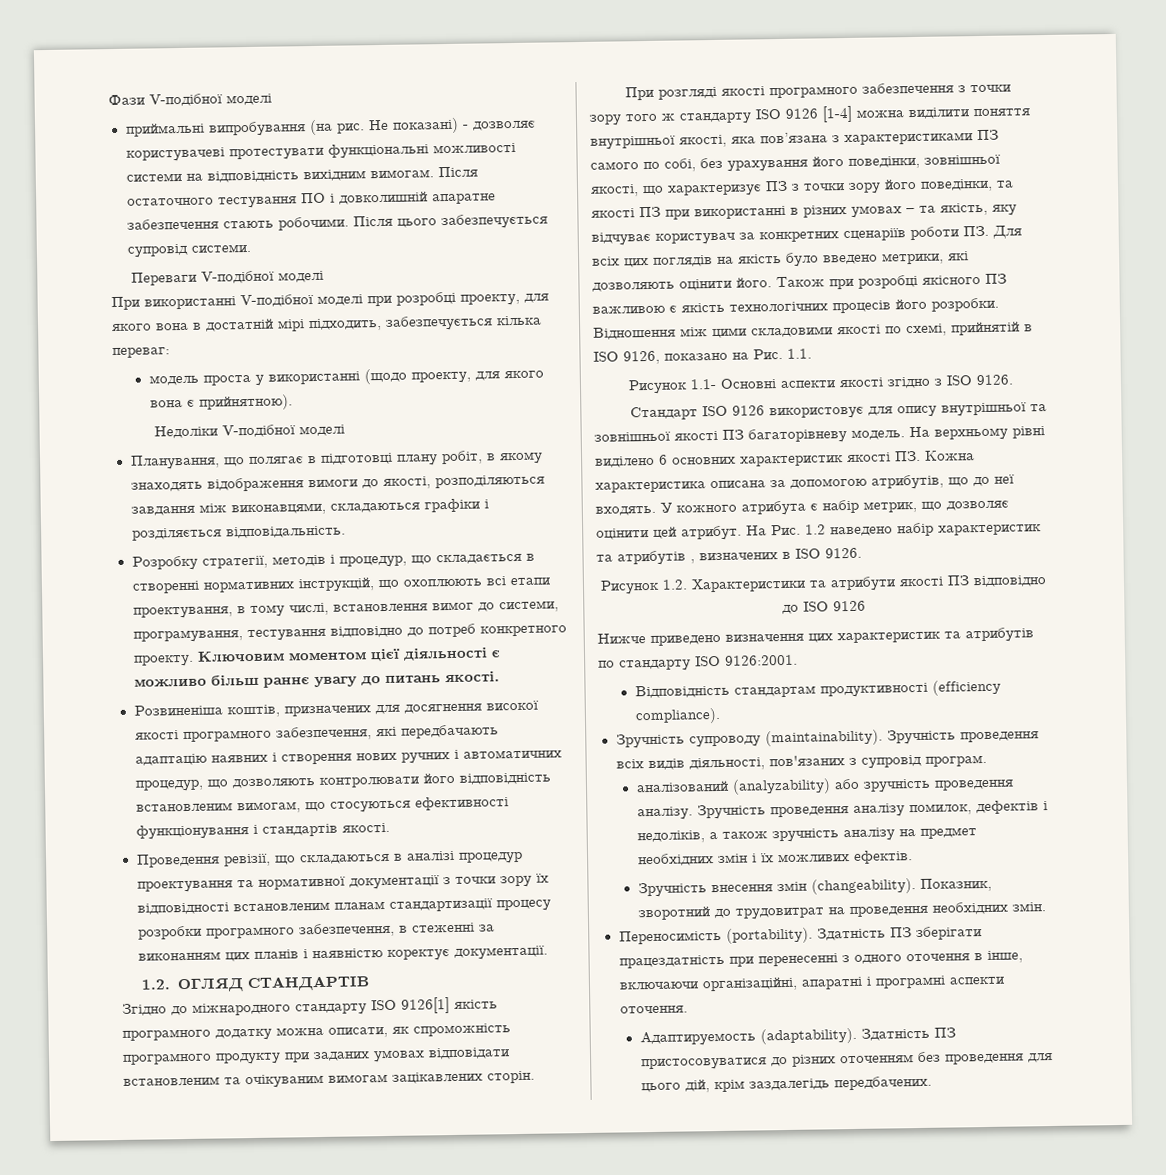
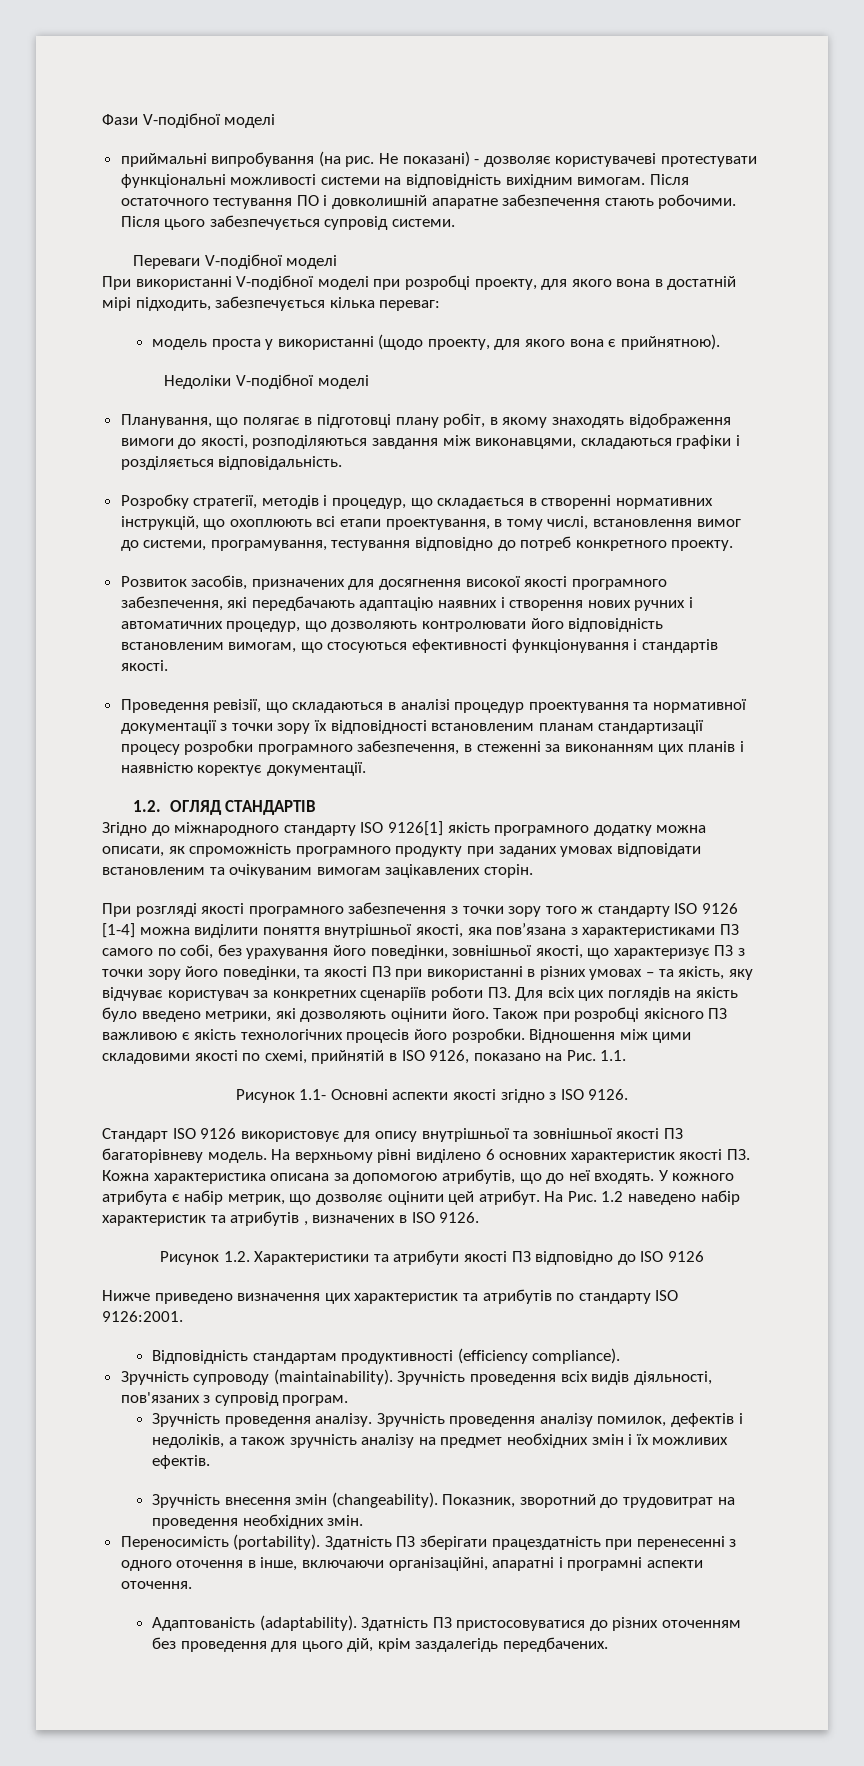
- Розробку стратегії, методів і процедур, що складається в створенні нормативних інструкцій, що охоплюють всі етапи проектування, в тому числі, встановлення вимог до системи, програмування, тестування відповідно до потреб конкретного проекту. Ключовим моментом цієї діяльності є можливо більш раннє увагу до питань якості.
- Розвиненіша коштів, призначених для досягнення високої якості програмного забезпечення, які передбачають адаптацію наявних і створення нових ручних і автоматичних процедур, що дозволяють контролювати його відповідність встановленим вимогам, що стосуються ефективності функціонування і стандартів якості.
+ Розробку стратегії, методів і процедур, що складається в створенні нормативних інструкцій, що охоплюють всі етапи проектування, в тому числі, встановлення вимог до системи, програмування, тестування відповідно до потреб конкретного проекту.
+ Розвиток засобів, призначених для досягнення високої якості програмного забезпечення, які передбачають адаптацію наявних і створення нових ручних і автоматичних процедур, що дозволяють контролювати його відповідність встановленим вимогам, що стосуються ефективності функціонування і стандартів якості.
- аналізований (analyzability) або зручність проведення аналізу.
+ Зручність проведення аналізу.
- Адаптируемость (adaptability).
+ Адаптованість (adaptability).

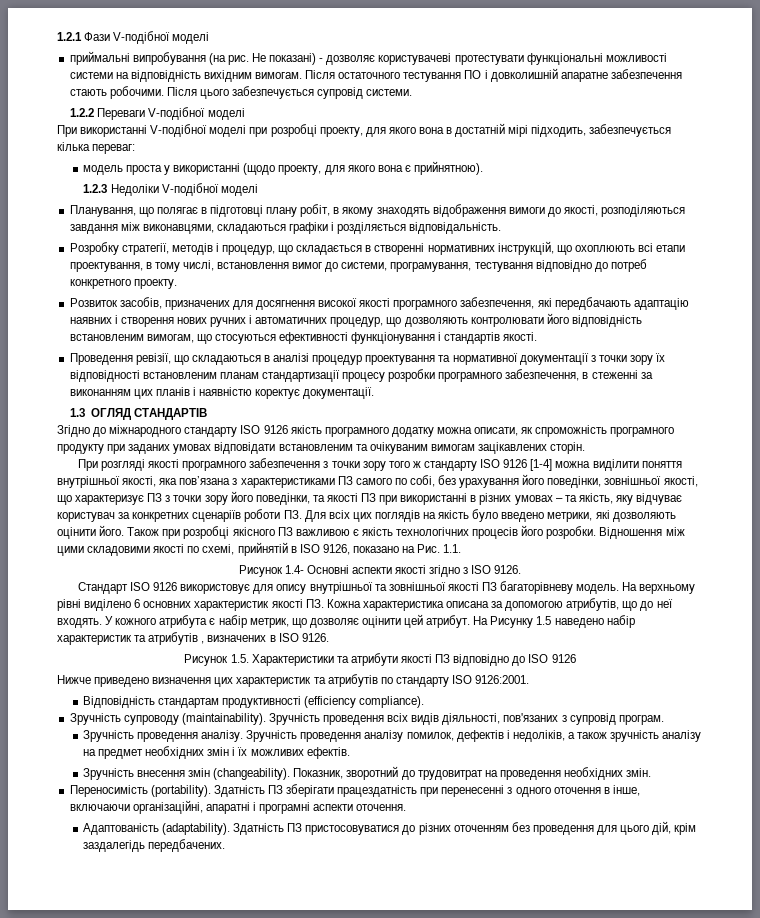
- Фази V-подібної моделі
+ 1.2.1 Фази V-подібної моделі
- Переваги V-подібної моделі
+ 1.2.2 Переваги V-подібної моделі
- Недоліки V-подібної моделі
+ 1.2.3 Недоліки V-подібної моделі
- 1.2. ОГЛЯД СТАНДАРТІВ
+ 1.3 ОГЛЯД СТАНДАРТІВ
- Згідно до міжнародного стандарту ISO 9126[1] якість програмного додатку можна описати, як спроможність програмного продукту при заданих умовах відповідати встановленим та очікуваним вимогам зацікавлених сторін.
+ Згідно до міжнародного стандарту ISO 9126 якість програмного додатку можна описати, як спроможність програмного продукту при заданих умовах відповідати встановленим та очікуваним вимогам зацікавлених сторін.
- Рисунок 1.1- Основні аспекти якості згідно з ISO 9126.
+ Рисунок 1.4- Основні аспекти якості згідно з ISO 9126.
- На Рис. 1.2 наведено набір характеристик та атрибутів , визначених в ISO 9126.
+ На Рисунку 1.5 наведено набір характеристик та атрибутів , визначених в ISO 9126.
- Рисунок 1.2. Характеристики та атрибути якості ПЗ відповідно до ISO 9126
+ Рисунок 1.5. Характеристики та атрибути якості ПЗ відповідно до ISO 9126

